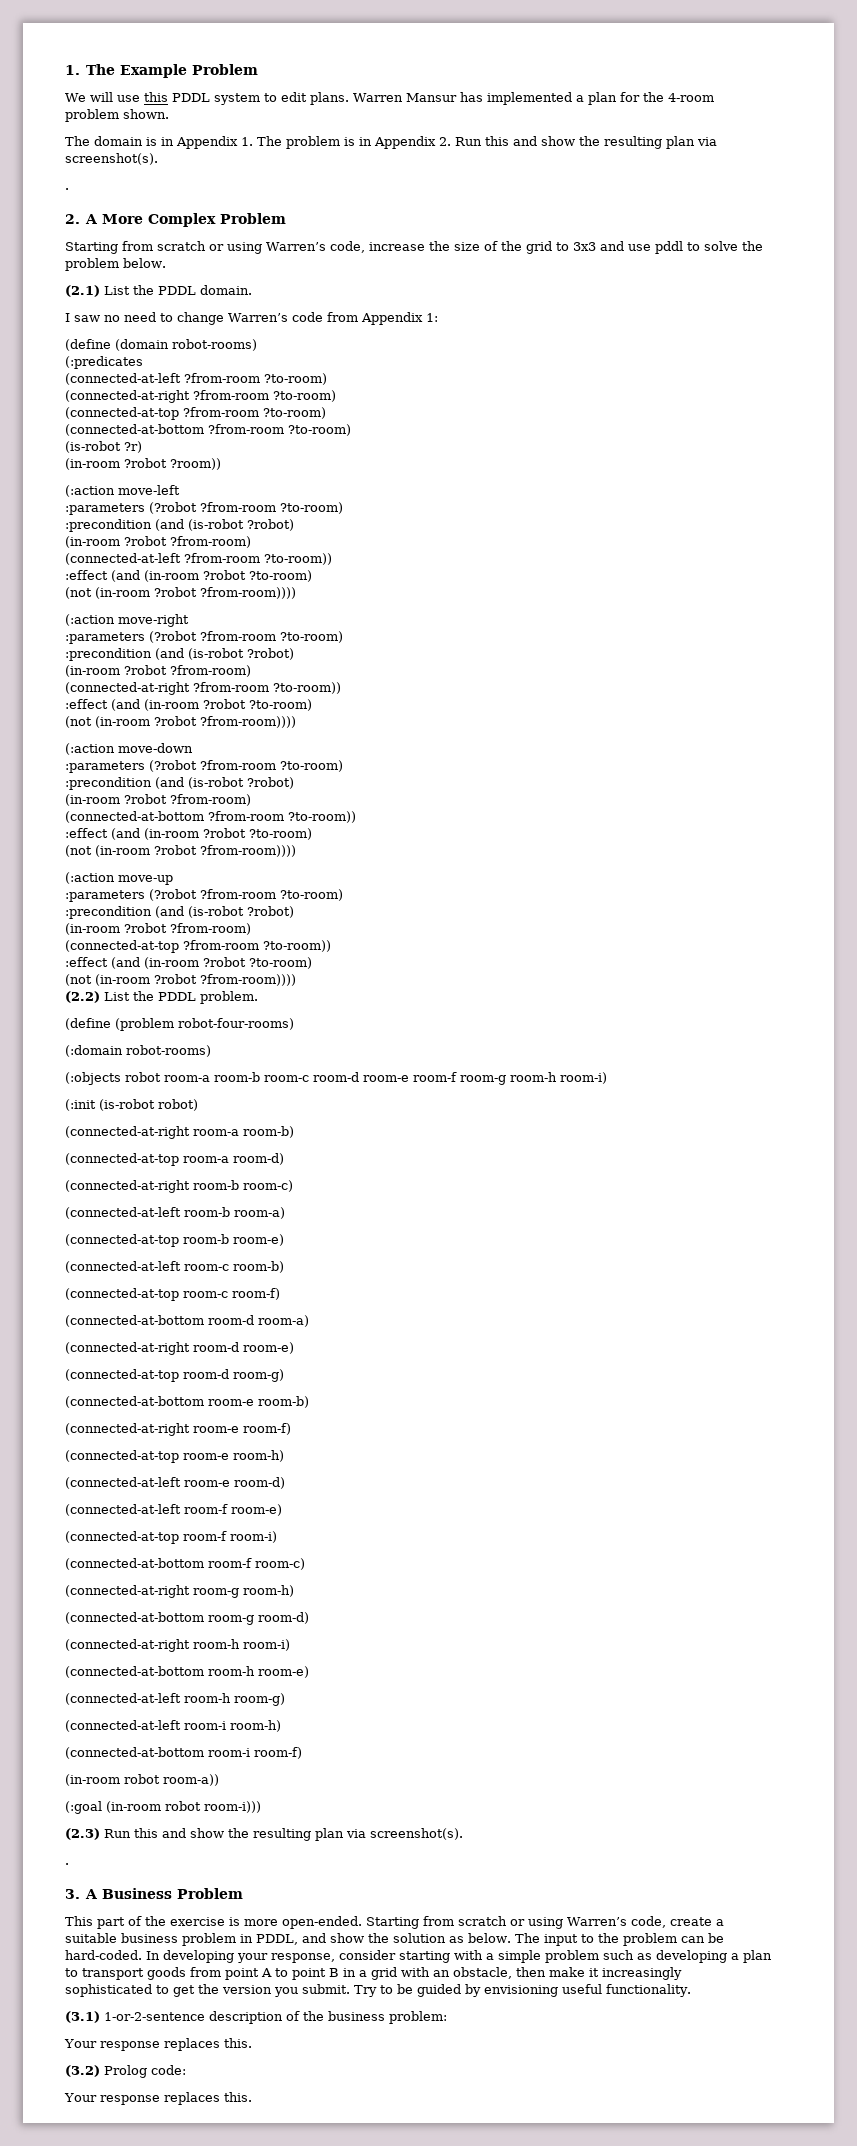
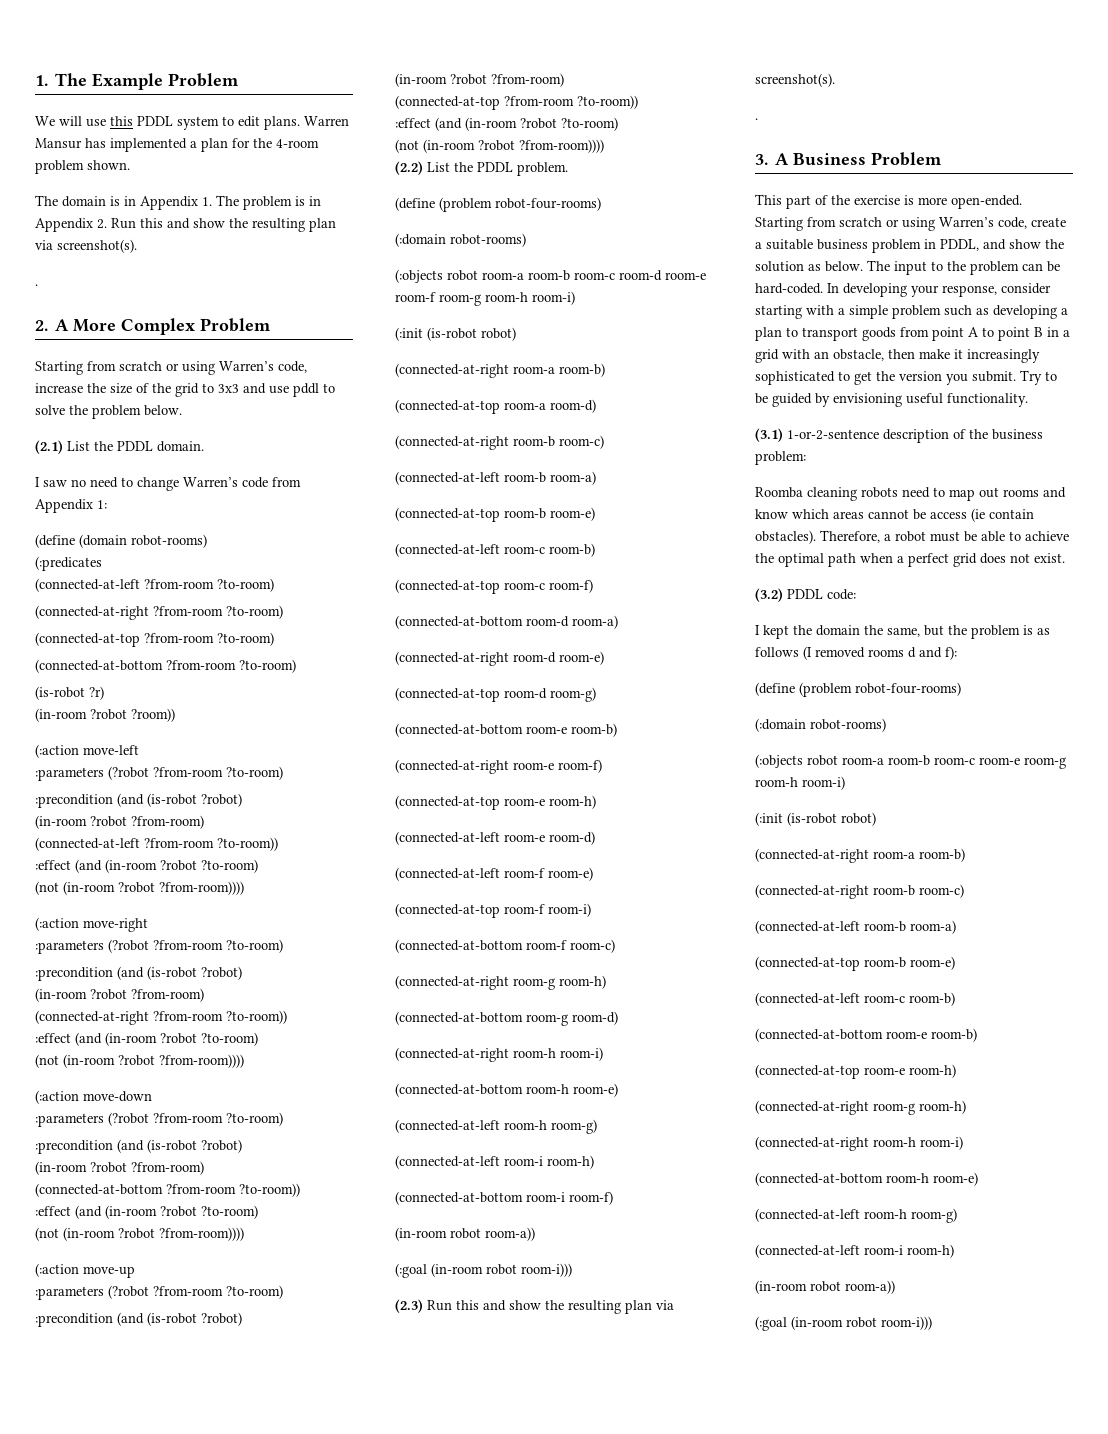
  (3.1) 1-or-2-sentence description of the business problem:
- Your response replaces this.
+ Roomba cleaning robots need to map out rooms and know which areas cannot be access (ie contain obstacles). Therefore, a robot must be able to achieve the optimal path when a perfect grid does not exist.
- (3.2) Prolog code:
- Your response replaces this.
+ (3.2) PDDL code:
+ I kept the domain the same, but the problem is as follows (I removed rooms d and f):
+ (define (problem robot-four-rooms)
+ (:domain robot-rooms)
+ (:objects robot room-a room-b room-c room-e room-g room-h room-i)
+ (:init (is-robot robot)
+ (connected-at-right room-a room-b)
+ (connected-at-right room-b room-c)
+ (connected-at-left room-b room-a)
+ (connected-at-top room-b room-e)
+ (connected-at-left room-c room-b)
+ (connected-at-bottom room-e room-b)
+ (connected-at-top room-e room-h)
+ (connected-at-right room-g room-h)
+ (connected-at-right room-h room-i)
+ (connected-at-bottom room-h room-e)
+ (connected-at-left room-h room-g)
+ (connected-at-left room-i room-h)
+ (in-room robot room-a))
+ (:goal (in-room robot room-i)))

